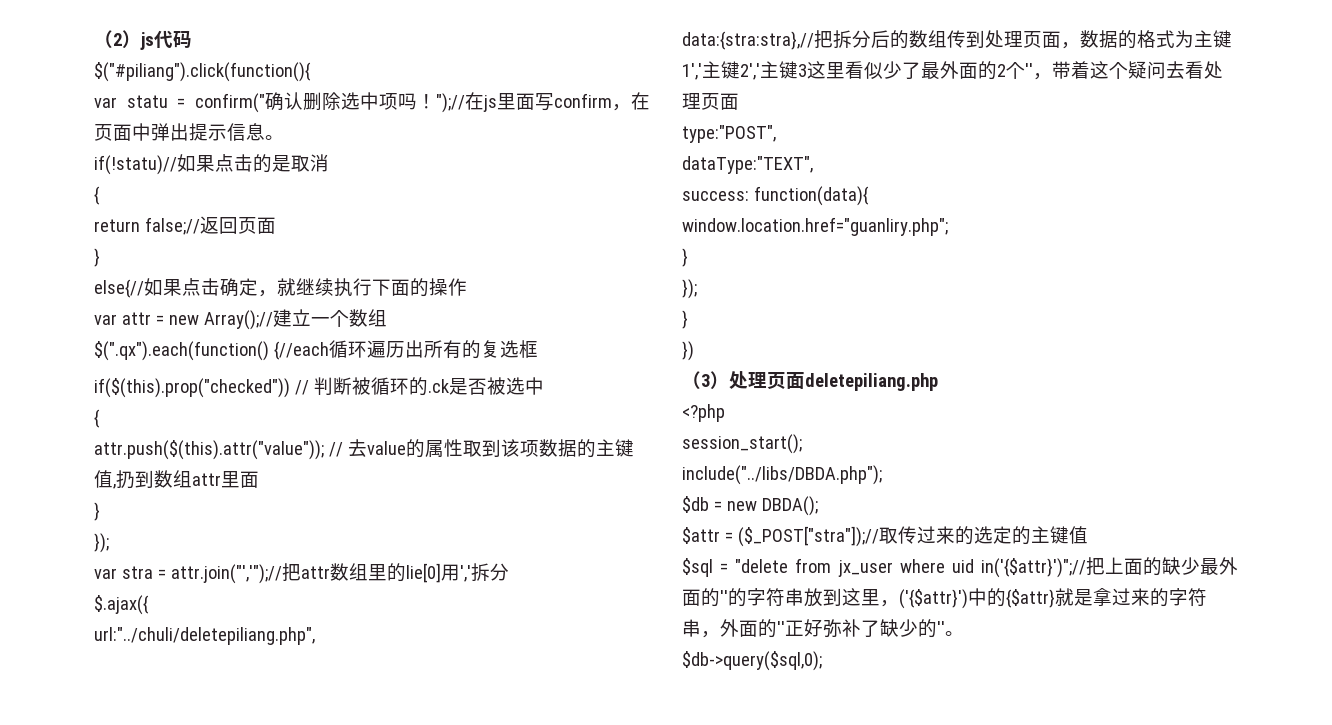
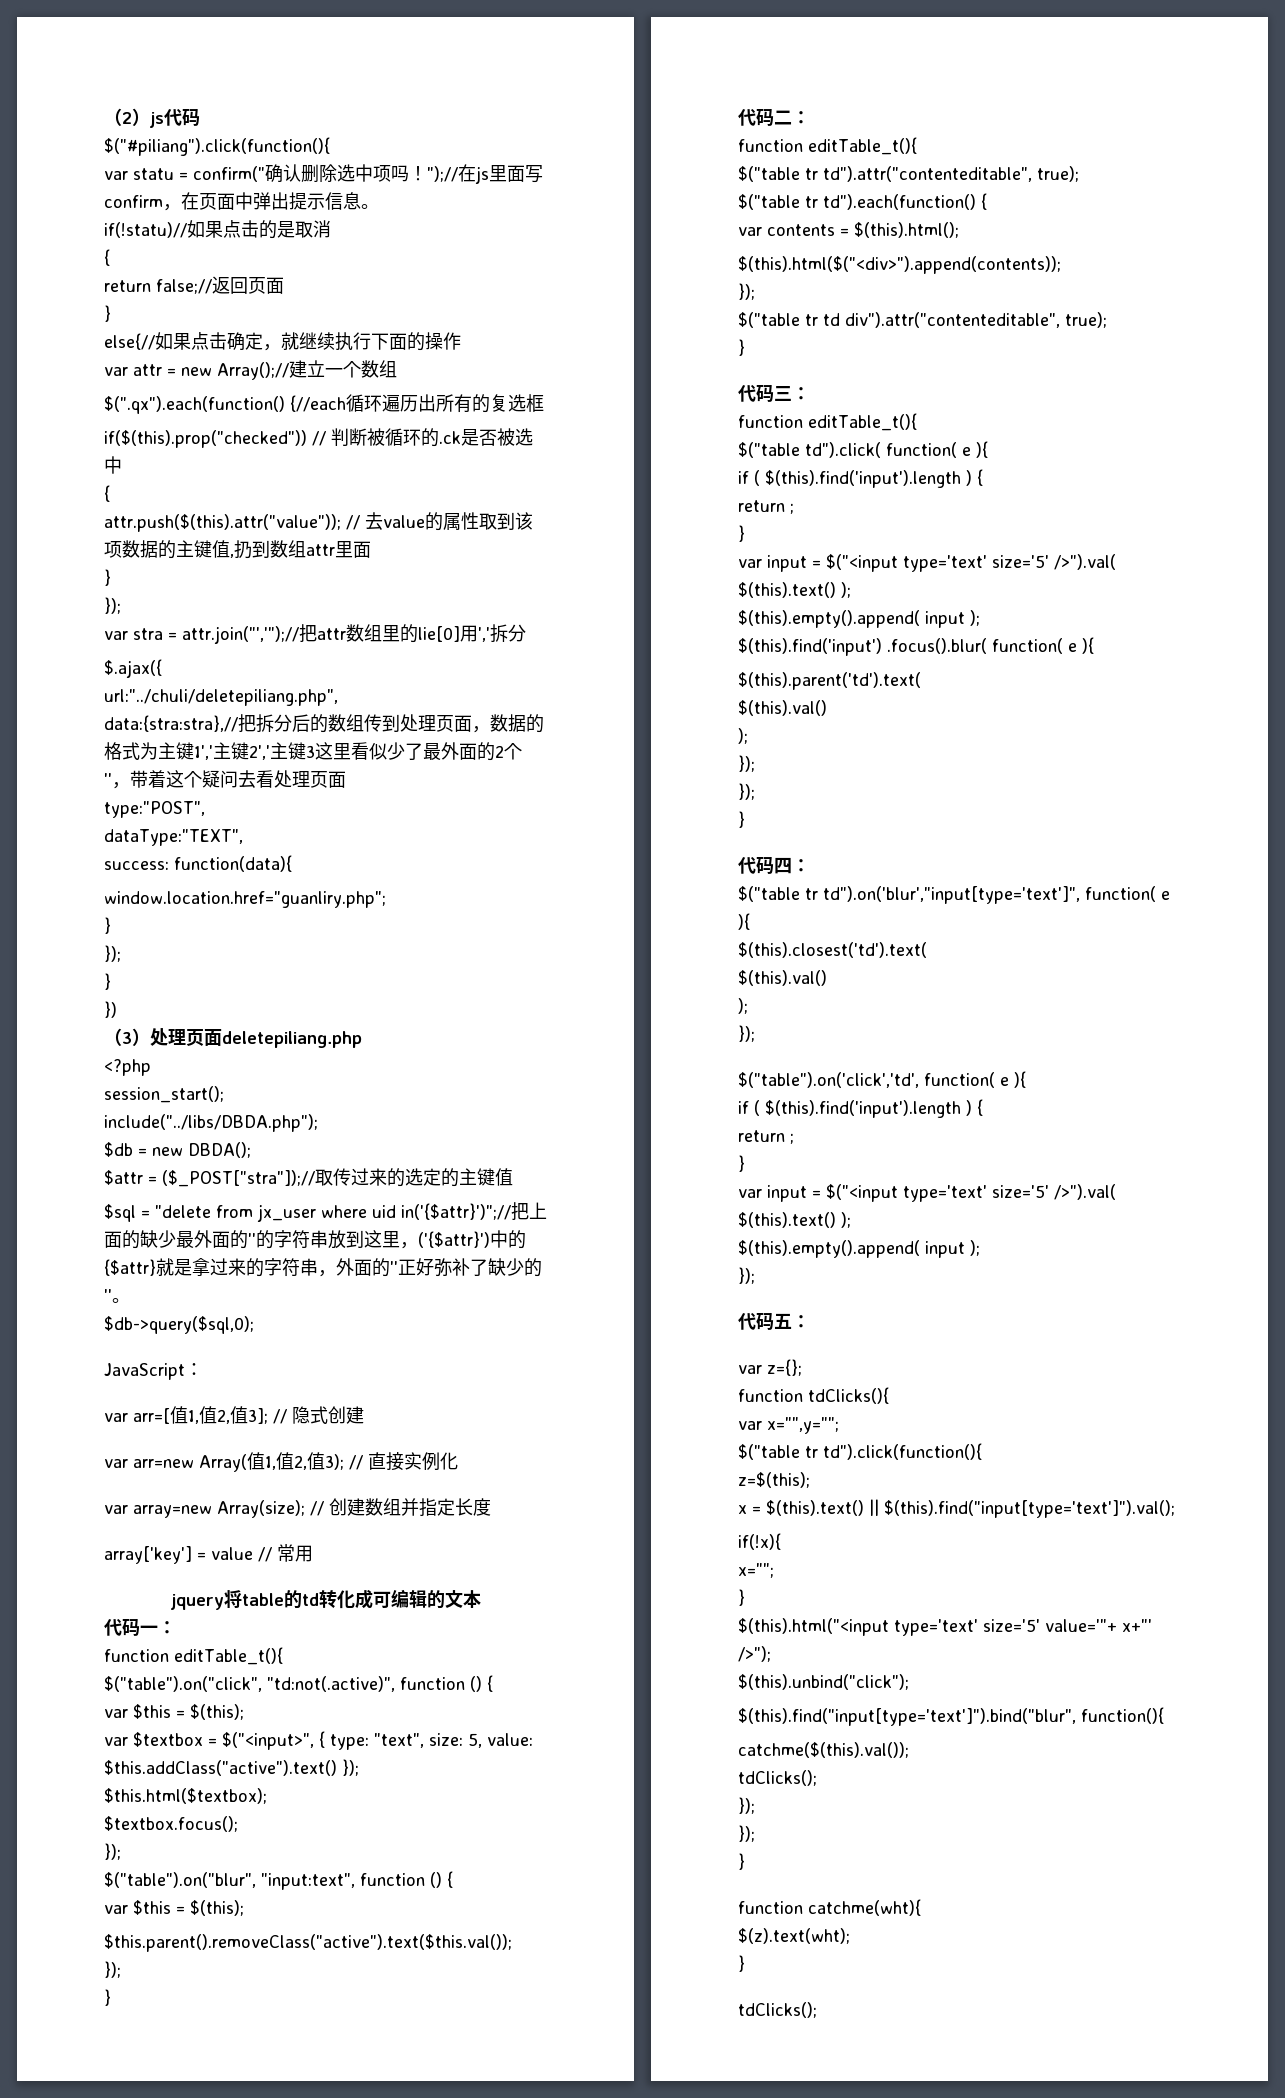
+ JavaScript：
+ var arr=[值1,值2,值3]; // 隐式创建
+ var arr=new Array(值1,值2,值3); // 直接实例化
+ var array=new Array(size); // 创建数组并指定长度
+ array['key'] = value // 常用
+ jquery将table的td转化成可编辑的文本
+ 代码一：
+ function editTable_t(){
+ $("table").on("click", "td:not(.active)", function () {
+ var $this = $(this);
+ var $textbox = $("<input>", { type: "text", size: 5, value: $this.addClass("active").text() });
+ $this.html($textbox);
+ $textbox.focus();
+ });
+ $("table").on("blur", "input:text", function () {
+ var $this = $(this);
+ $this.parent().removeClass("active").text($this.val());
+ });
+ }
+ 代码二：
+ function editTable_t(){
+ $("table tr td").attr("contenteditable", true);
+ $("table tr td").each(function() {
+ var contents = $(this).html();
+ $(this).html($("<div>").append(contents));
+ });
+ $("table tr td div").attr("contenteditable", true);
+ }
+ 代码三：
+ function editTable_t(){
+ $("table td").click( function( e ){
+ if ( $(this).find('input').length ) {
+ return ;
+ }
+ var input = $("<input type='text' size='5' />").val( $(this).text() );
+ $(this).empty().append( input );
+ $(this).find('input') .focus().blur( function( e ){
+ $(this).parent('td').text(
+ $(this).val()
+ );
+ });
+ });
+ }
+ 代码四：
+ $("table tr td").on('blur',"input[type='text']", function( e ){
+ $(this).closest('td').text(
+ $(this).val()
+ );
+ });
+ $("table").on('click','td', function( e ){
+ if ( $(this).find('input').length ) {
+ return ;
+ }
+ var input = $("<input type='text' size='5' />").val( $(this).text() );
+ $(this).empty().append( input );
+ });
+ 代码五：
+ var z={};
+ function tdClicks(){
+ var x="",y="";
+ $("table tr td").click(function(){
+ z=$(this);
+ x = $(this).text() || $(this).find("input[type='text']").val();
+ if(!x){
+ x="";
+ }
+ $(this).html("<input type='text' size='5' value='"+ x+"' />");
+ $(this).unbind("click");
+ $(this).find("input[type='text']").bind("blur", function(){
+ catchme($(this).val());
+ tdClicks();
+ });
+ });
+ }
+ function catchme(wht){
+ $(z).text(wht);
+ }
+ tdClicks();

